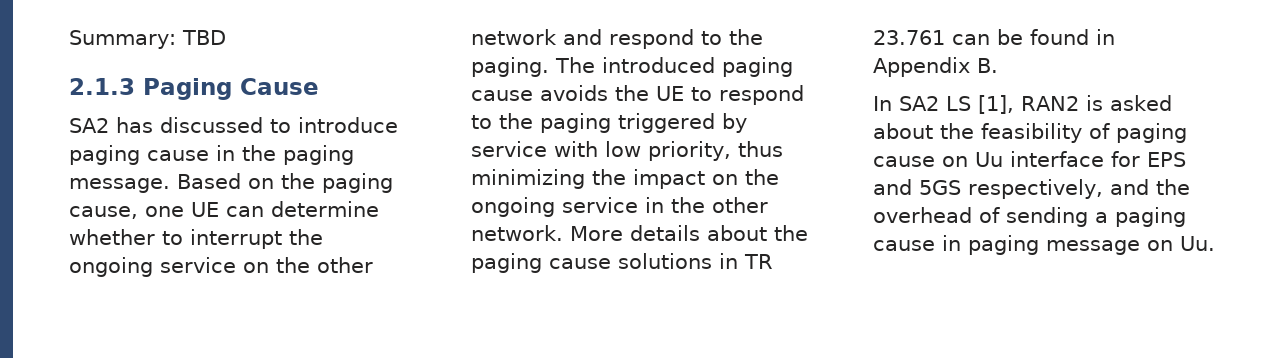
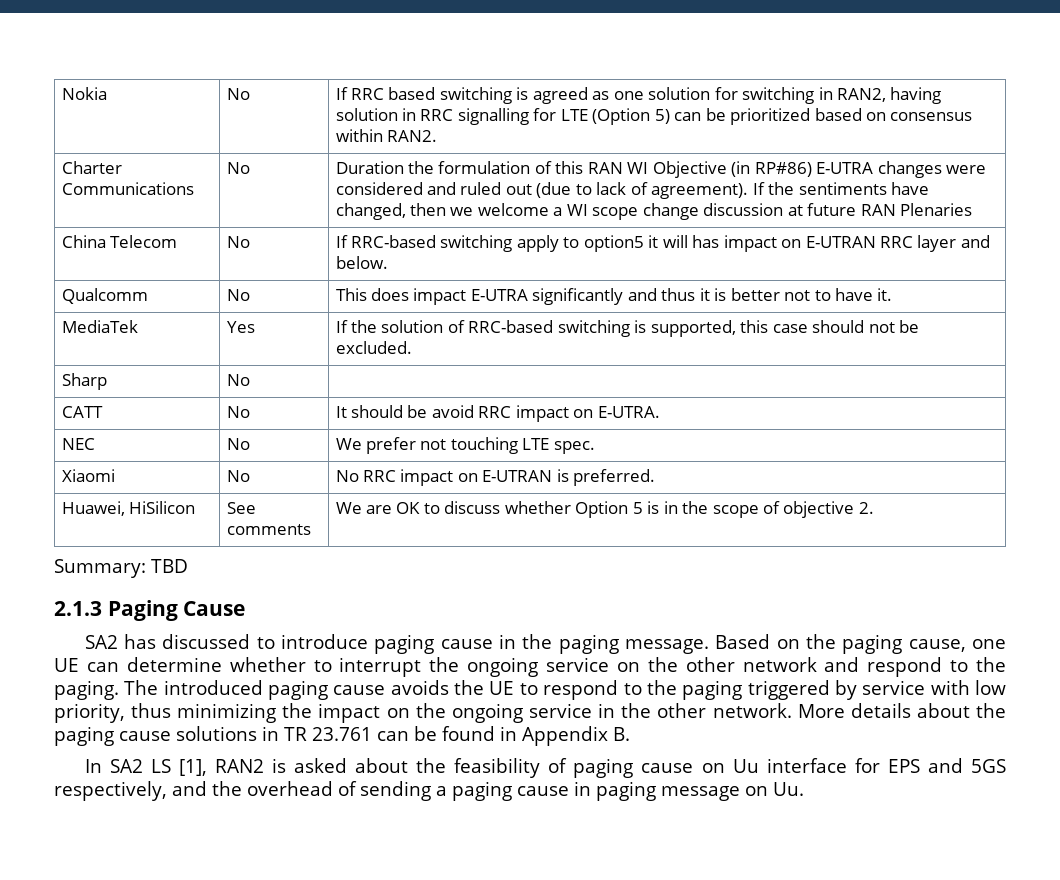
+ Nokia | No | If RRC based switching is agreed as one solution for switching in RAN2, having solution in RRC signalling for LTE (Option 5) can be prioritized based on consensus within RAN2.
+ Charter Communications | No | Duration the formulation of this RAN WI Objective (in RP#86) E-UTRA changes were considered and ruled out (due to lack of agreement). If the sentiments have changed, then we welcome a WI scope change discussion at future RAN Plenaries
+ China Telecom | No | If RRC-based switching apply to option5 it will has impact on E-UTRAN RRC layer and below.
+ Qualcomm | No | This does impact E-UTRA significantly and thus it is better not to have it.
+ MediaTek | Yes | If the solution of RRC-based switching is supported, this case should not be excluded.
+ Sharp | No |
+ CATT | No | It should be avoid RRC impact on E-UTRA.
+ NEC | No | We prefer not touching LTE spec.
+ Xiaomi | No | No RRC impact on E-UTRAN is preferred.
+ Huawei, HiSilicon | See comments | We are OK to discuss whether Option 5 is in the scope of objective 2.

